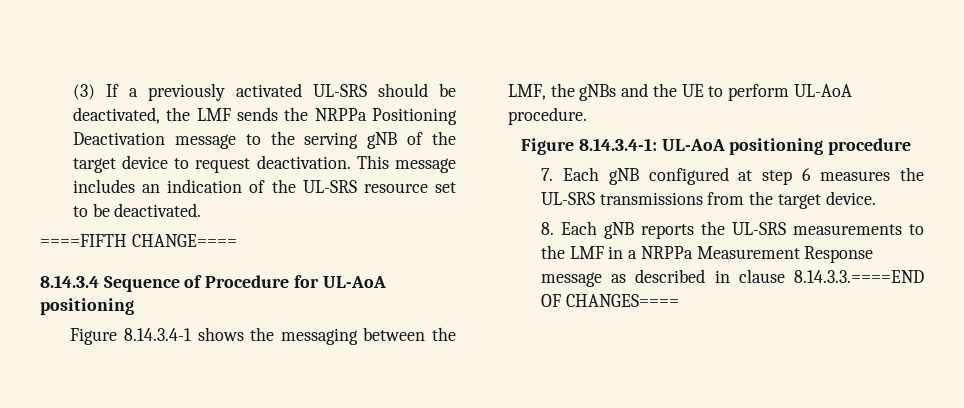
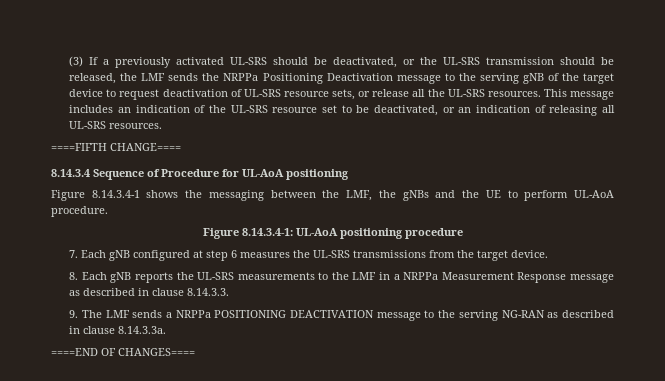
- (3) If a previously activated UL-SRS should be deactivated, the LMF sends the NRPPa Positioning Deactivation message to the serving gNB of the target device to request deactivation.
+ (3) If a previously activated UL-SRS should be deactivated, or the UL-SRS transmission should be released, the LMF sends the NRPPa Positioning Deactivation message to the serving gNB of the target device to request deactivation of UL-SRS resource sets, or release all the UL-SRS resources.
- This message includes an indication of the UL-SRS resource set to be deactivated.
+ This message includes an indication of the UL-SRS resource set to be deactivated, or an indication of releasing all UL-SRS resources.
- 8. Each gNB reports the UL-SRS measurements to the LMF in a NRPPa Measurement Response message as described in clause 8.14.3.3.====END OF CHANGES====
+ 8. Each gNB reports the UL-SRS measurements to the LMF in a NRPPa Measurement Response message as described in clause 8.14.3.3.
+ 9. The LMF sends a NRPPa POSITIONING DEACTIVATION message to the serving NG-RAN as described in clause 8.14.3.3a.
+ ====END OF CHANGES====

